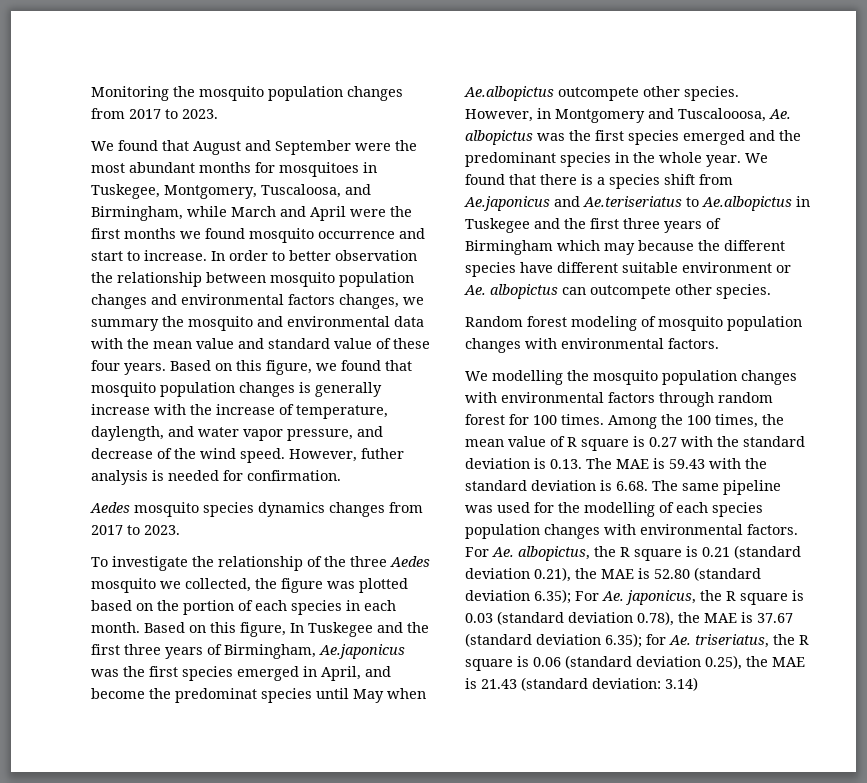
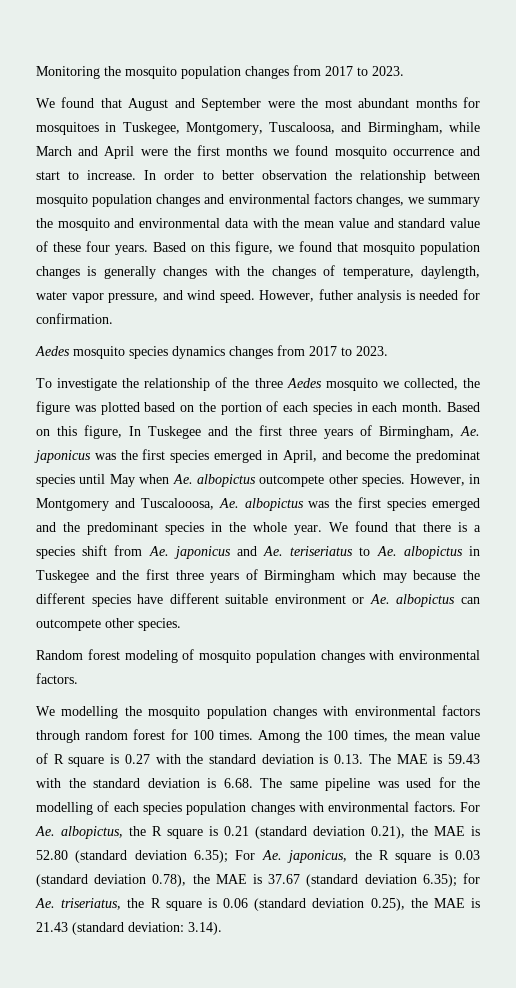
- Based on this figure, we found that mosquito population changes is generally increase with the increase of temperature, daylength, and water vapor pressure, and decrease of the wind speed.
+ Based on this figure, we found that mosquito population changes is generally changes with the changes of temperature, daylength, water vapor pressure, and wind speed.
- Based on this figure, In Tuskegee and the first three years of Birmingham, Ae.japonicus was the first species emerged in April, and become the predominat species until May when Ae.albopictus outcompete other species.
+ Based on this figure, In Tuskegee and the first three years of Birmingham, Ae. japonicus was the first species emerged in April, and become the predominat species until May when Ae. albopictus outcompete other species.
- We found that there is a species shift from Ae.japonicus and Ae.teriseriatus to Ae.albopictus in Tuskegee and the first three years of Birmingham which may because the different species have different suitable environment or Ae. albopictus can outcompete other species.
+ We found that there is a species shift from Ae. japonicus and Ae. teriseriatus to Ae. albopictus in Tuskegee and the first three years of Birmingham which may because the different species have different suitable environment or Ae. albopictus can outcompete other species.
- For Ae. albopictus, the R square is 0.21 (standard deviation 0.21), the MAE is 52.80 (standard deviation 6.35); For Ae. japonicus, the R square is 0.03 (standard deviation 0.78), the MAE is 37.67 (standard deviation 6.35); for Ae. triseriatus, the R square is 0.06 (standard deviation 0.25), the MAE is 21.43 (standard deviation: 3.14)
+ For Ae. albopictus, the R square is 0.21 (standard deviation 0.21), the MAE is 52.80 (standard deviation 6.35); For Ae. japonicus, the R square is 0.03 (standard deviation 0.78), the MAE is 37.67 (standard deviation 6.35); for Ae. triseriatus, the R square is 0.06 (standard deviation 0.25), the MAE is 21.43 (standard deviation: 3.14).

